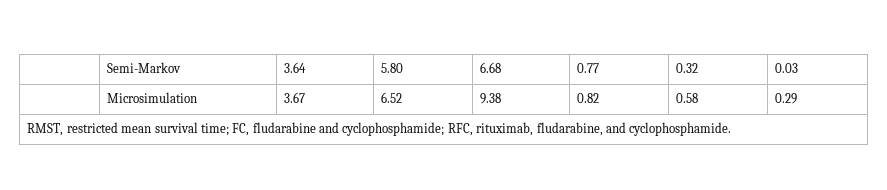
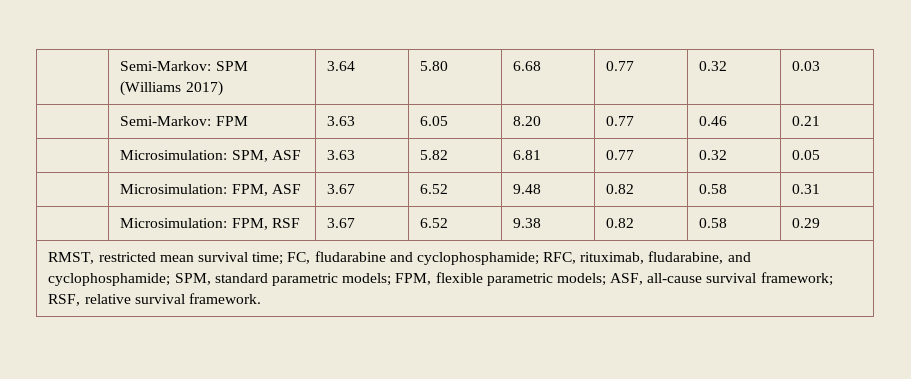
- | Semi-Markov | 3.64 | 5.80 | 6.68 | 0.77 | 0.32 | 0.03
+ | Semi-Markov: SPM (Williams 2017) | 3.64 | 5.80 | 6.68 | 0.77 | 0.32 | 0.03
- | Microsimulation | 3.67 | 6.52 | 9.38 | 0.82 | 0.58 | 0.29
+ | Semi-Markov: FPM | 3.63 | 6.05 | 8.20 | 0.77 | 0.46 | 0.21
+ | Microsimulation: SPM, ASF | 3.63 | 5.82 | 6.81 | 0.77 | 0.32 | 0.05
+ | Microsimulation: FPM, ASF | 3.67 | 6.52 | 9.48 | 0.82 | 0.58 | 0.31
+ | Microsimulation: FPM, RSF | 3.67 | 6.52 | 9.38 | 0.82 | 0.58 | 0.29
- RMST, restricted mean survival time; FC, fludarabine and cyclophosphamide; RFC, rituximab, fludarabine, and cyclophosphamide.
+ RMST, restricted mean survival time; FC, fludarabine and cyclophosphamide; RFC, rituximab, fludarabine, and cyclophosphamide; SPM, standard parametric models; FPM, flexible parametric models; ASF, all-cause survival framework; RSF, relative survival framework.

